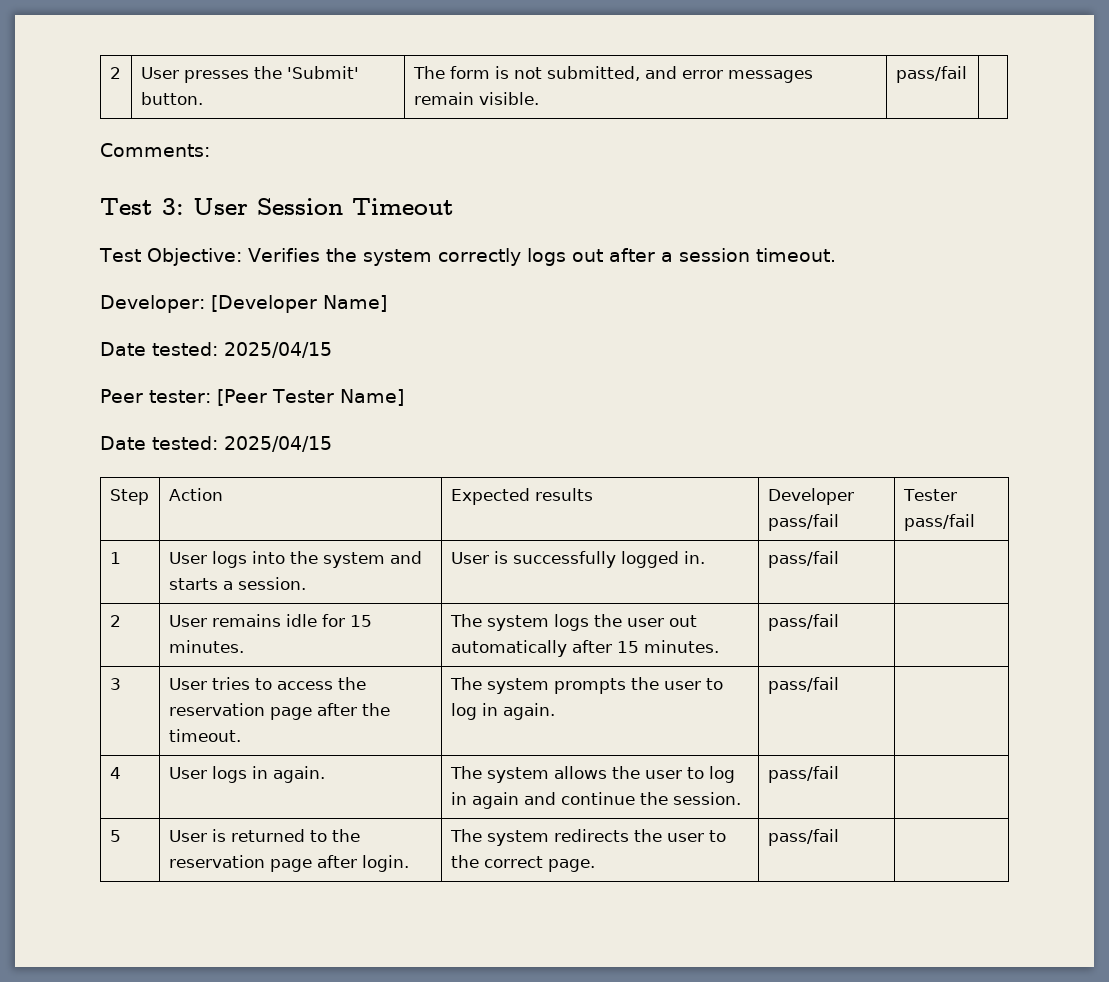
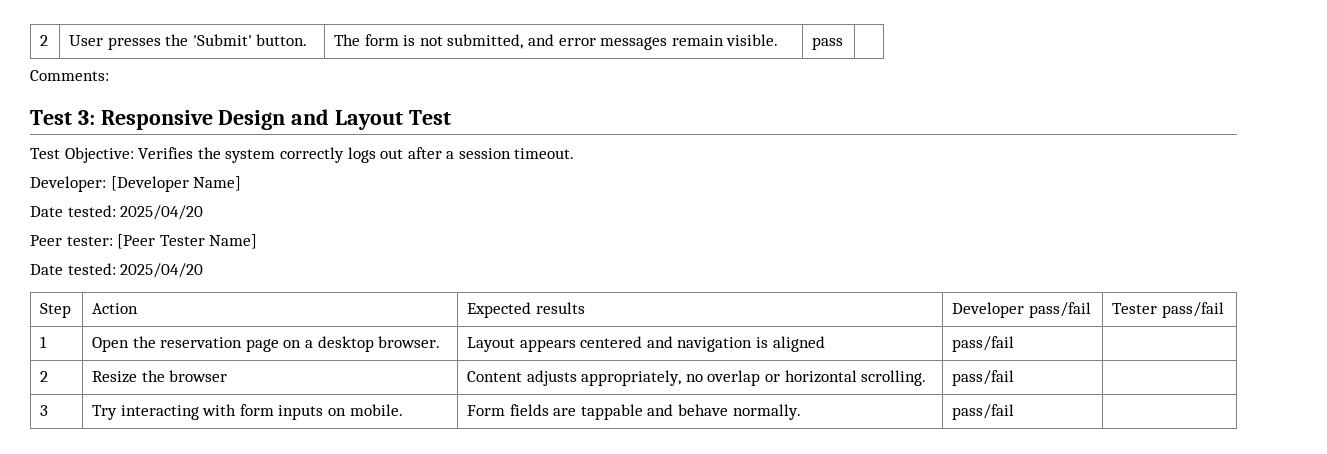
- 2 | User presses the 'Submit' button. | The form is not submitted, and error messages remain visible. | pass/fail |
+ 2 | User presses the 'Submit' button. | The form is not submitted, and error messages remain visible. | pass |
- Test 3: User Session Timeout
+ Test 3: Responsive Design and Layout Test
  Developer: [Developer Name]
- Date tested: 2025/04/15
+ Date tested: 2025/04/20
  Peer tester: [Peer Tester Name]
- Date tested: 2025/04/15
+ Date tested: 2025/04/20
- 1 | User logs into the system and starts a session. | User is successfully logged in. | pass/fail |
- 2 | User remains idle for 15 minutes. | The system logs the user out automatically after 15 minutes. | pass/fail |
- 3 | User tries to access the reservation page after the timeout. | The system prompts the user to log in again. | pass/fail |
- 4 | User logs in again. | The system allows the user to log in again and continue the session. | pass/fail |
- 5 | User is returned to the reservation page after login. | The system redirects the user to the correct page. | pass/fail |
+ 1 | Open the reservation page on a desktop browser. | Layout appears centered and navigation is aligned | pass/fail |
+ 2 | Resize the browser | Content adjusts appropriately, no overlap or horizontal scrolling. | pass/fail |
+ 3 | Try interacting with form inputs on mobile. | Form fields are tappable and behave normally. | pass/fail |

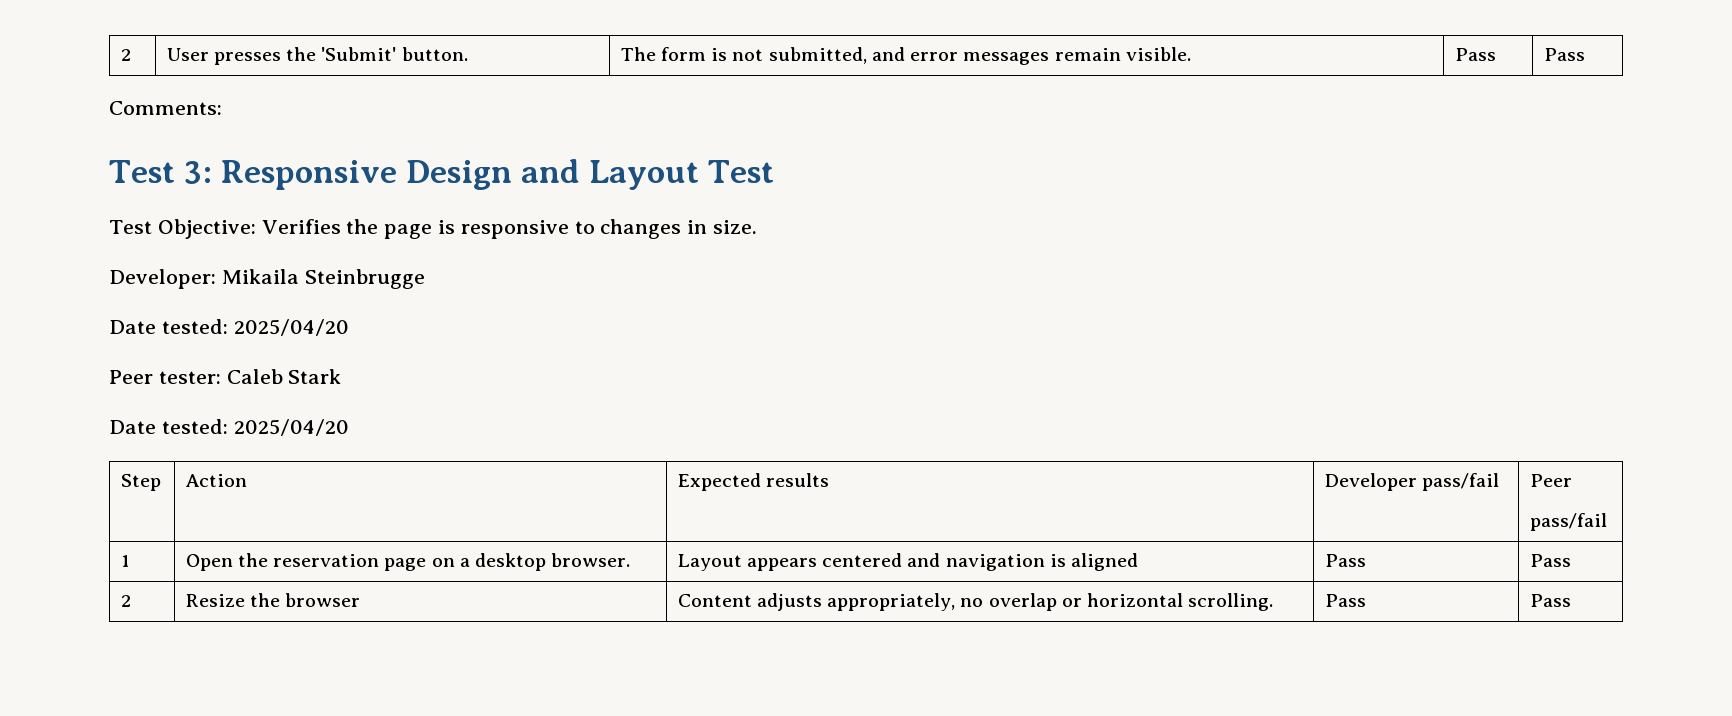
- 2 | User presses the 'Submit' button. | The form is not submitted, and error messages remain visible. | pass |
+ 2 | User presses the 'Submit' button. | The form is not submitted, and error messages remain visible. | Pass | Pass
- Test Objective: Verifies the system correctly logs out after a session timeout.
+ Test Objective: Verifies the page is responsive to changes in size.
- Developer: [Developer Name]
+ Developer: Mikaila Steinbrugge
- Peer tester: [Peer Tester Name]
+ Peer tester: Caleb Stark
- Step | Action | Expected results | Developer pass/fail | Tester pass/fail
+ Step | Action | Expected results | Developer pass/fail | Peer
+ pass/fail
- 1 | Open the reservation page on a desktop browser. | Layout appears centered and navigation is aligned | pass/fail |
+ 1 | Open the reservation page on a desktop browser. | Layout appears centered and navigation is aligned | Pass | Pass
- 2 | Resize the browser | Content adjusts appropriately, no overlap or horizontal scrolling. | pass/fail |
- 3 | Try interacting with form inputs on mobile. | Form fields are tappable and behave normally. | pass/fail |
+ 2 | Resize the browser | Content adjusts appropriately, no overlap or horizontal scrolling. | Pass | Pass

